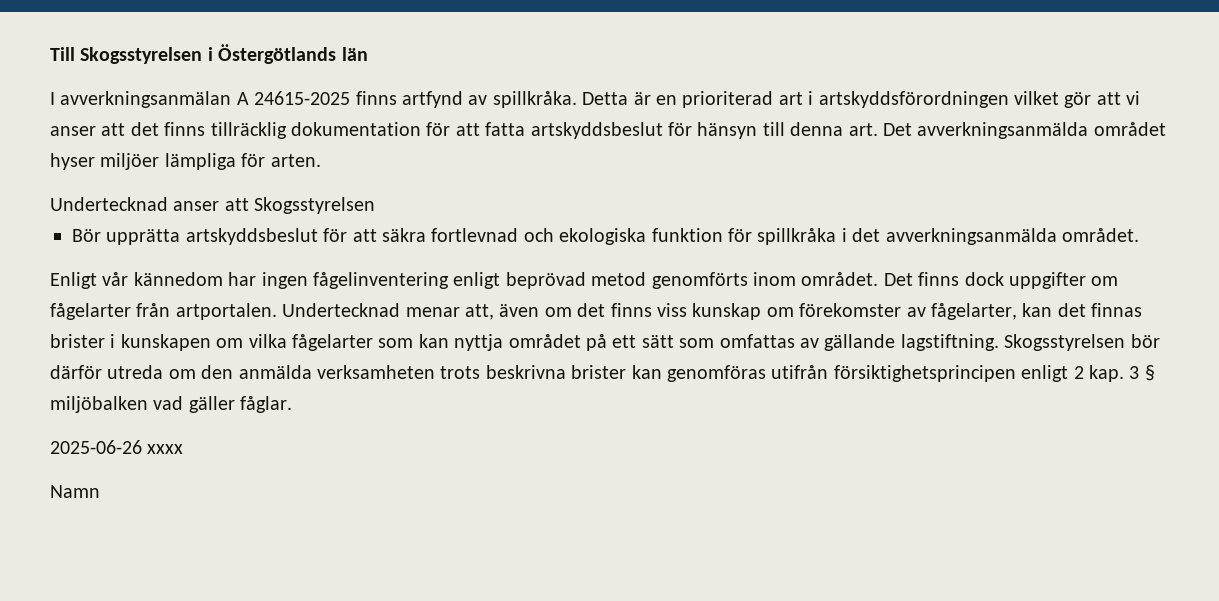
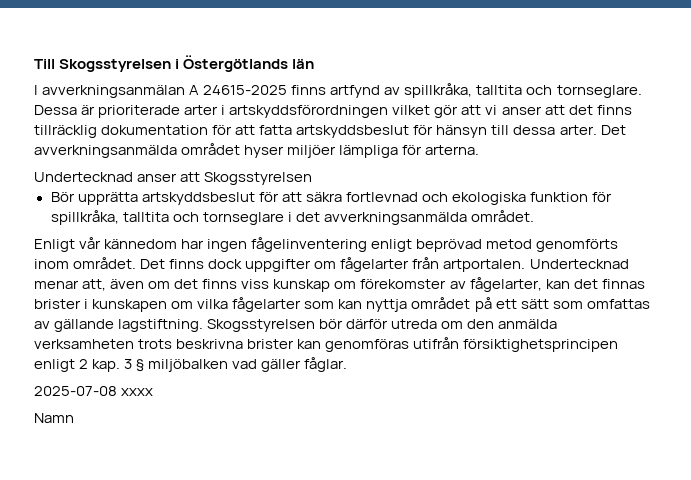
- I avverkningsanmälan A 24615-2025 finns artfynd av spillkråka. Detta är en prioriterad art i artskyddsförordningen vilket gör att vi anser att det finns tillräcklig dokumentation för att fatta artskyddsbeslut för hänsyn till denna art. Det avverkningsanmälda området hyser miljöer lämpliga för arten.
+ I avverkningsanmälan A 24615-2025 finns artfynd av spillkråka, talltita och tornseglare. Dessa är prioriterade arter i artskyddsförordningen vilket gör att vi anser att det finns tillräcklig dokumentation för att fatta artskyddsbeslut för hänsyn till dessa arter. Det avverkningsanmälda området hyser miljöer lämpliga för arterna.
- Bör upprätta artskyddsbeslut för att säkra fortlevnad och ekologiska funktion för spillkråka i det avverkningsanmälda området.
+ Bör upprätta artskyddsbeslut för att säkra fortlevnad och ekologiska funktion för spillkråka, talltita och tornseglare i det avverkningsanmälda området.
- 2025-06-26 xxxx
+ 2025-07-08 xxxx

